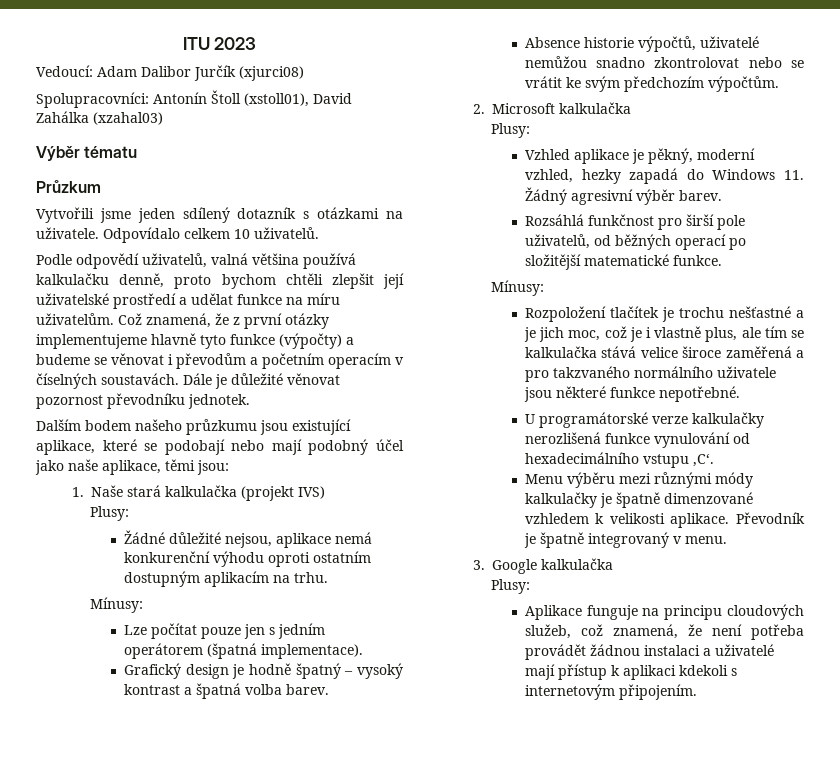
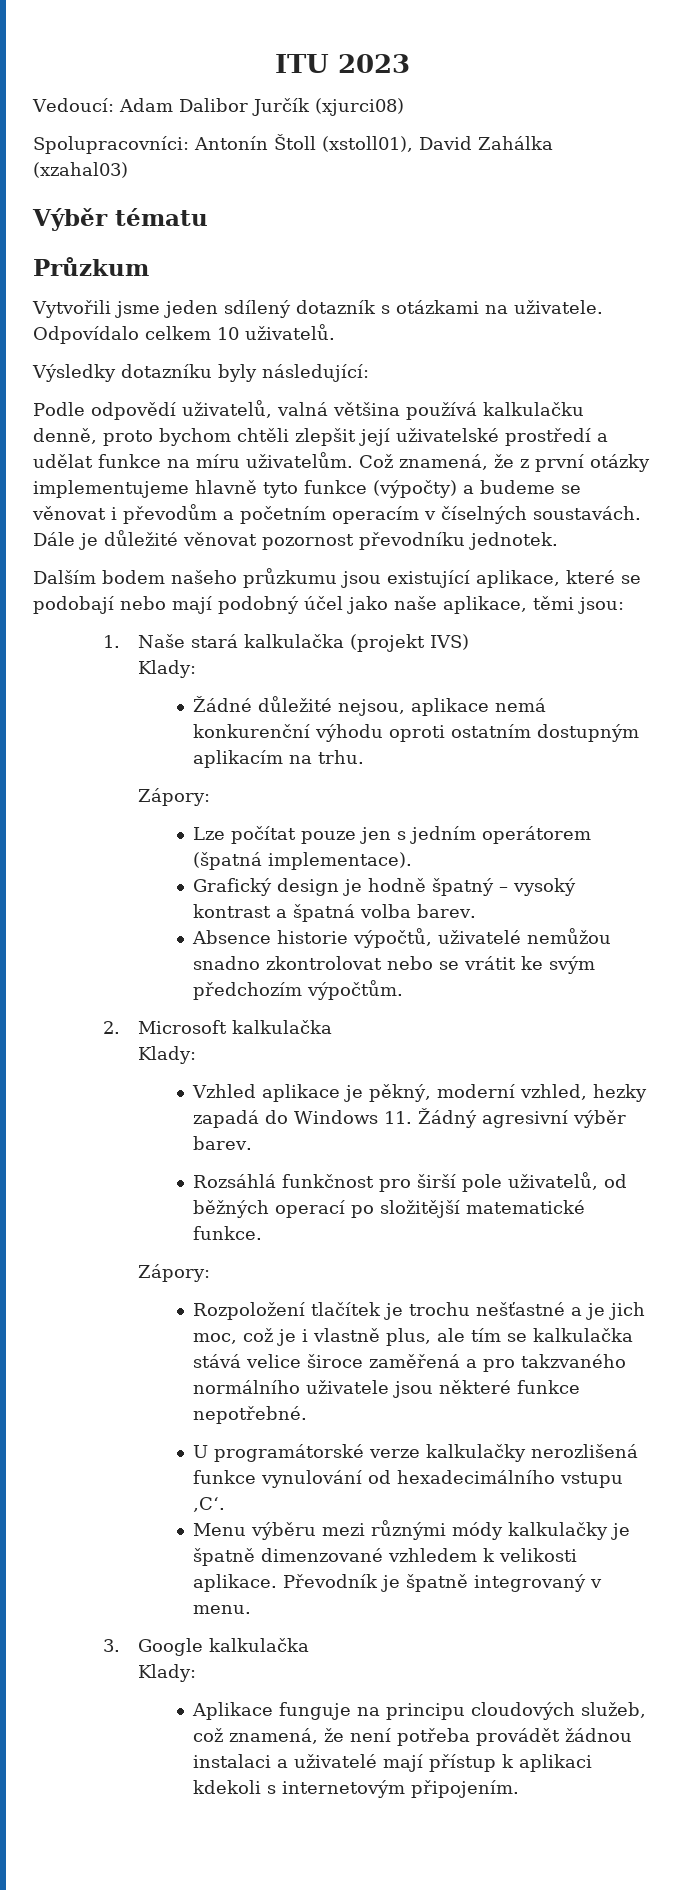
+ Výsledky dotazníku byly následující:
  1. Naše stará kalkulačka (projekt IVS)
- Plusy:
+ Klady:
  Žádné důležité nejsou, aplikace nemá konkurenční výhodu oproti ostatním dostupným aplikacím na trhu.
- Mínusy:
+ Zápory:
  2. Microsoft kalkulačka
- Plusy:
+ Klady:
  Rozsáhlá funkčnost pro širší pole uživatelů, od běžných operací po složitější matematické funkce.
- Mínusy:
+ Zápory:
  3. Google kalkulačka
- Plusy:
+ Klady:

